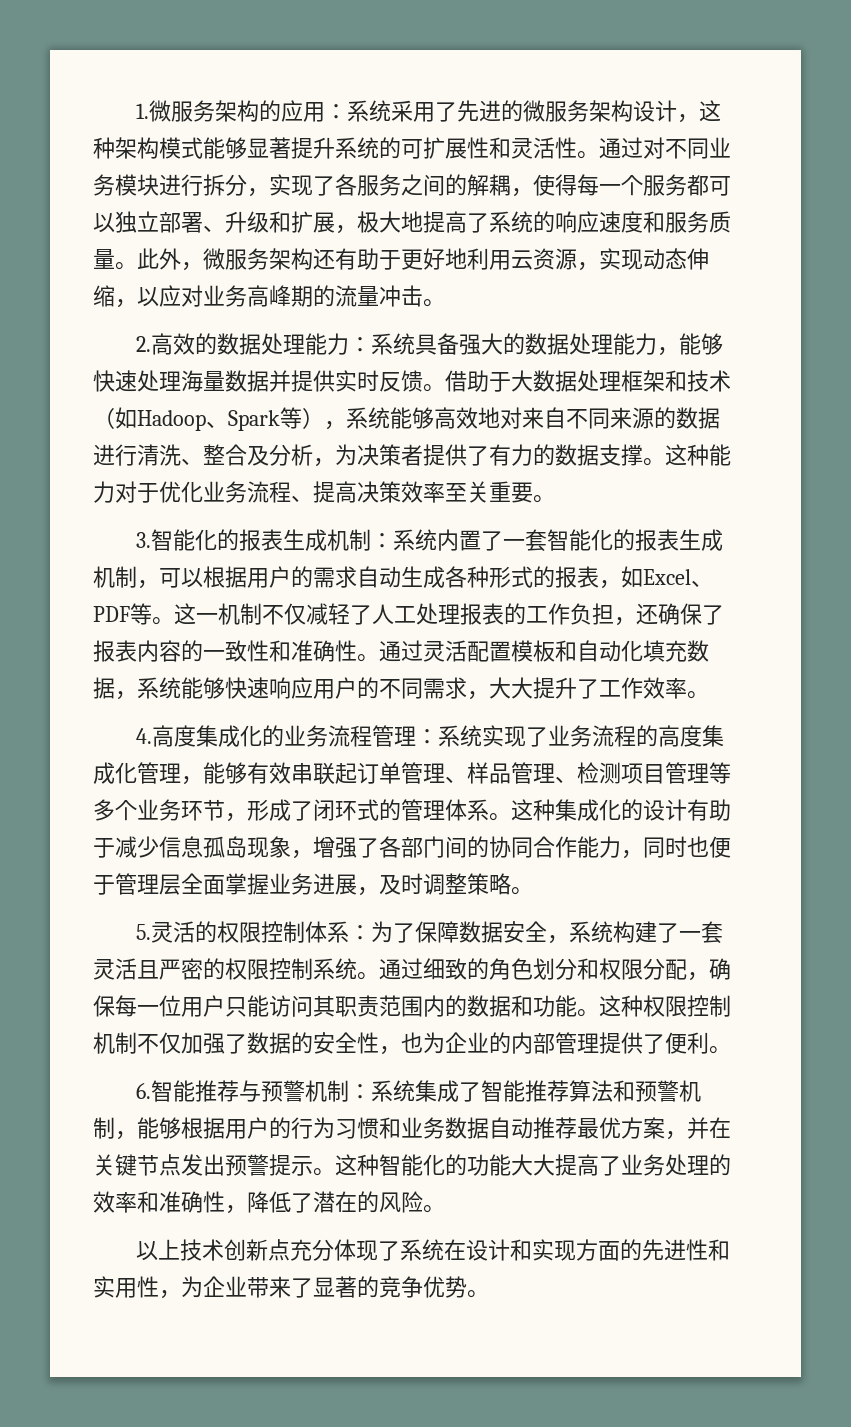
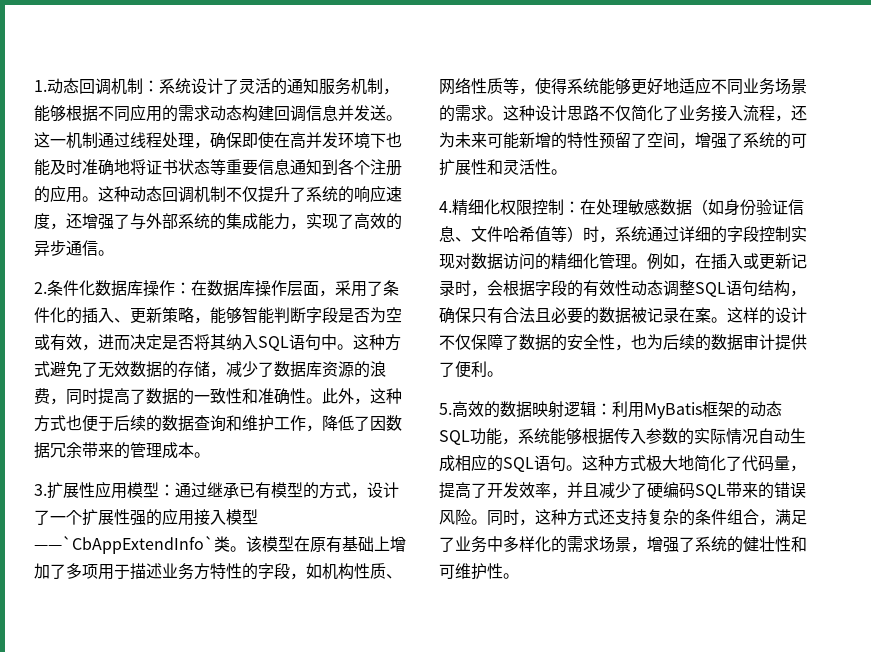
- 1.微服务架构的应用：系统采用了先进的微服务架构设计，这种架构模式能够显著提升系统的可扩展性和灵活性。通过对不同业务模块进行拆分，实现了各服务之间的解耦，使得每一个服务都可以独立部署、升级和扩展，极大地提高了系统的响应速度和服务质量。此外，微服务架构还有助于更好地利用云资源，实现动态伸缩，以应对业务高峰期的流量冲击。
- 2.高效的数据处理能力：系统具备强大的数据处理能力，能够快速处理海量数据并提供实时反馈。借助于大数据处理框架和技术（如Hadoop、Spark等），系统能够高效地对来自不同来源的数据进行清洗、整合及分析，为决策者提供了有力的数据支撑。这种能力对于优化业务流程、提高决策效率至关重要。
- 3.智能化的报表生成机制：系统内置了一套智能化的报表生成机制，可以根据用户的需求自动生成各种形式的报表，如Excel、PDF等。这一机制不仅减轻了人工处理报表的工作负担，还确保了报表内容的一致性和准确性。通过灵活配置模板和自动化填充数据，系统能够快速响应用户的不同需求，大大提升了工作效率。
- 4.高度集成化的业务流程管理：系统实现了业务流程的高度集成化管理，能够有效串联起订单管理、样品管理、检测项目管理等多个业务环节，形成了闭环式的管理体系。这种集成化的设计有助于减少信息孤岛现象，增强了各部门间的协同合作能力，同时也便于管理层全面掌握业务进展，及时调整策略。
- 5.灵活的权限控制体系：为了保障数据安全，系统构建了一套灵活且严密的权限控制系统。通过细致的角色划分和权限分配，确保每一位用户只能访问其职责范围内的数据和功能。这种权限控制机制不仅加强了数据的安全性，也为企业的内部管理提供了便利。
+ 1.动态回调机制：系统设计了灵活的通知服务机制，能够根据不同应用的需求动态构建回调信息并发送。这一机制通过线程处理，确保即使在高并发环境下也能及时准确地将证书状态等重要信息通知到各个注册的应用。这种动态回调机制不仅提升了系统的响应速度，还增强了与外部系统的集成能力，实现了高效的异步通信。
+ 2.条件化数据库操作：在数据库操作层面，采用了条件化的插入、更新策略，能够智能判断字段是否为空或有效，进而决定是否将其纳入SQL语句中。这种方式避免了无效数据的存储，减少了数据库资源的浪费，同时提高了数据的一致性和准确性。此外，这种方式也便于后续的数据查询和维护工作，降低了因数据冗余带来的管理成本。
+ 3.扩展性应用模型：通过继承已有模型的方式，设计了一个扩展性强的应用接入模型——`CbAppExtendInfo`类。该模型在原有基础上增加了多项用于描述业务方特性的字段，如机构性质、网络性质等，使得系统能够更好地适应不同业务场景的需求。这种设计思路不仅简化了业务接入流程，还为未来可能新增的特性预留了空间，增强了系统的可扩展性和灵活性。
+ 4.精细化权限控制：在处理敏感数据（如身份验证信息、文件哈希值等）时，系统通过详细的字段控制实现对数据访问的精细化管理。例如，在插入或更新记录时，会根据字段的有效性动态调整SQL语句结构，确保只有合法且必要的数据被记录在案。这样的设计不仅保障了数据的安全性，也为后续的数据审计提供了便利。
- 6.智能推荐与预警机制：系统集成了智能推荐算法和预警机制，能够根据用户的行为习惯和业务数据自动推荐最优方案，并在关键节点发出预警提示。这种智能化的功能大大提高了业务处理的效率和准确性，降低了潜在的风险。
- 以上技术创新点充分体现了系统在设计和实现方面的先进性和实用性，为企业带来了显著的竞争优势。
+ 5.高效的数据映射逻辑：利用MyBatis框架的动态SQL功能，系统能够根据传入参数的实际情况自动生成相应的SQL语句。这种方式极大地简化了代码量，提高了开发效率，并且减少了硬编码SQL带来的错误风险。同时，这种方式还支持复杂的条件组合，满足了业务中多样化的需求场景，增强了系统的健壮性和可维护性。

